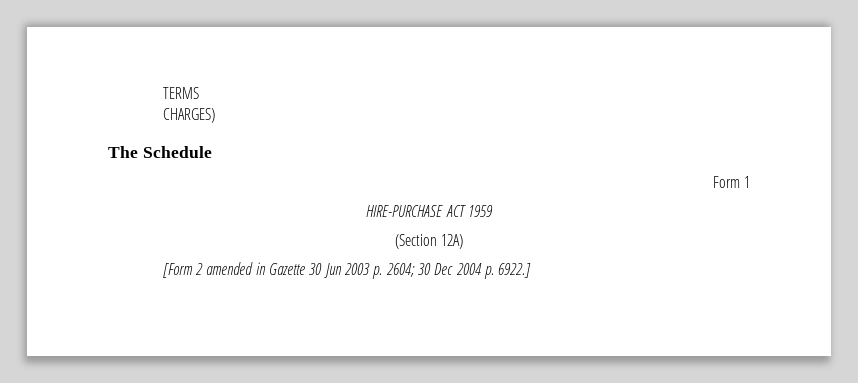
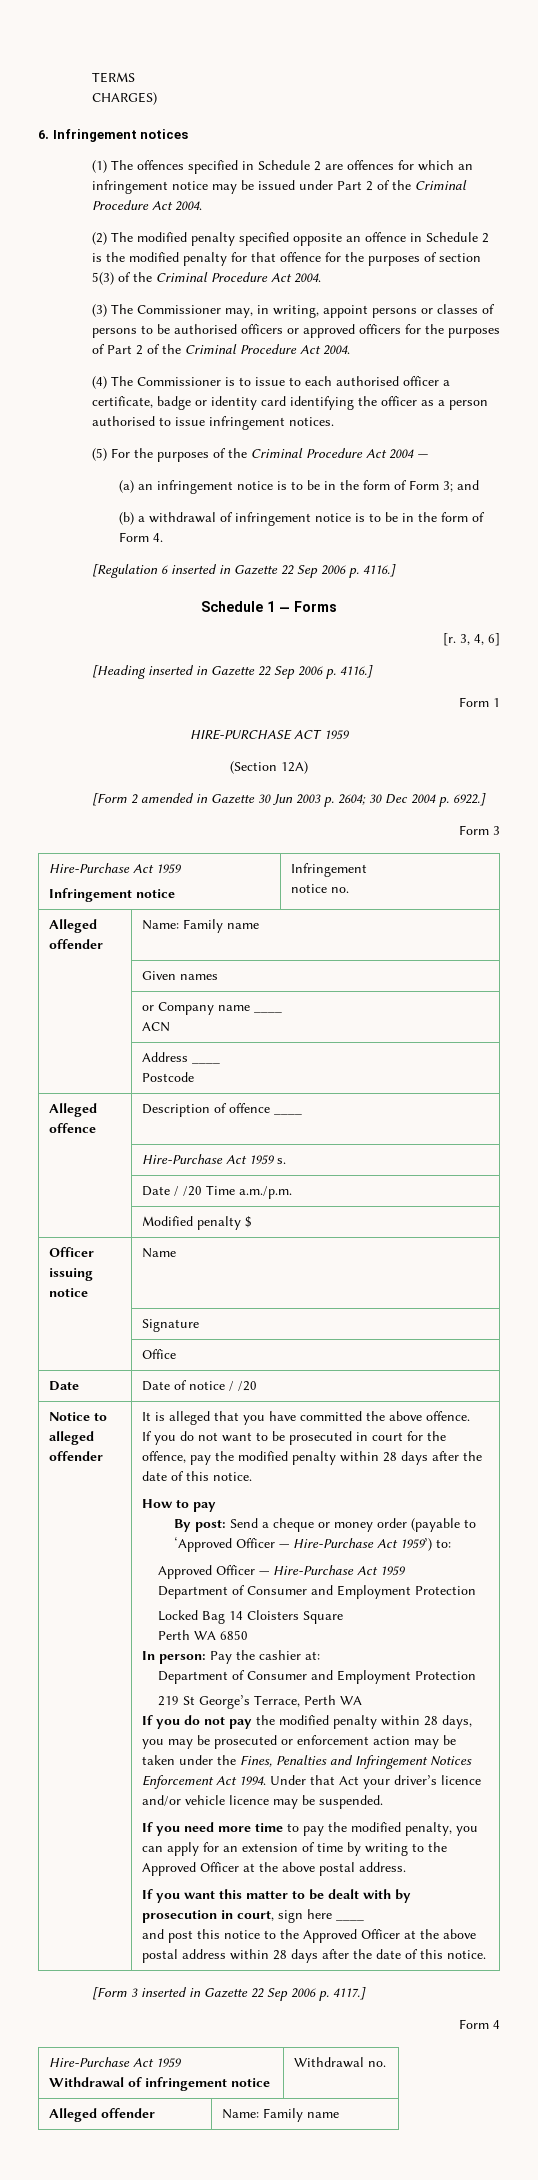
- The Schedule
+ 6. Infringement notices
+ (1) The offences specified in Schedule 2 are offences for which an infringement notice may be issued under Part 2 of the Criminal Procedure Act 2004.
+ (2) The modified penalty specified opposite an offence in Schedule 2 is the modified penalty for that offence for the purposes of section 5(3) of the Criminal Procedure Act 2004.
+ (3) The Commissioner may, in writing, appoint persons or classes of persons to be authorised officers or approved officers for the purposes of Part 2 of the Criminal Procedure Act 2004.
+ (4) The Commissioner is to issue to each authorised officer a certificate, badge or identity card identifying the officer as a person authorised to issue infringement notices.
+ (5) For the purposes of the Criminal Procedure Act 2004 —
+ (a) an infringement notice is to be in the form of Form 3; and
+ (b) a withdrawal of infringement notice is to be in the form of Form 4.
+ [Regulation 6 inserted in Gazette 22 Sep 2006 p. 4116.]
+ Schedule 1 — Forms
+ [r. 3, 4, 6]
+ [Heading inserted in Gazette 22 Sep 2006 p. 4116.]
+ Form 3
+ Hire-Purchase Act 1959
+ Infringement notice | Infringement
+ notice no.
+ Alleged offender | Name: Family name
+ | Given names
+ | or Company name ____
+ ACN
+ | Address ____
+ Postcode
+ Alleged offence | Description of offence ____
+ | Hire-Purchase Act 1959 s.
+ | Date / /20 Time a.m./p.m.
+ | Modified penalty $
+ Officer issuing notice | Name
+ | Signature
+ | Office
+ Date | Date of notice / /20
+ Notice to alleged offender | It is alleged that you have committed the above offence.
+ If you do not want to be prosecuted in court for the offence, pay the modified penalty within 28 days after the date of this notice.
+ How to pay
+ By post: Send a cheque or money order (payable to ‘Approved Officer — Hire-Purchase Act 1959’) to:
+ Approved Officer — Hire-Purchase Act 1959
+ Department of Consumer and Employment Protection
+ Locked Bag 14 Cloisters Square
+ Perth WA 6850
+ In person: Pay the cashier at:
+ Department of Consumer and Employment Protection
+ 219 St George’s Terrace, Perth WA
+ If you do not pay the modified penalty within 28 days, you may be prosecuted or enforcement action may be taken under the Fines, Penalties and Infringement Notices Enforcement Act 1994. Under that Act your driver’s licence and/or vehicle licence may be suspended.
+ If you need more time to pay the modified penalty, you can apply for an extension of time by writing to the Approved Officer at the above postal address.
+ If you want this matter to be dealt with by prosecution in court, sign here ____
+ and post this notice to the Approved Officer at the above postal address within 28 days after the date of this notice.
+ [Form 3 inserted in Gazette 22 Sep 2006 p. 4117.]
+ Form 4
+ Hire-Purchase Act 1959
+ Withdrawal of infringement notice | Withdrawal no.
+ Alleged offender | Name: Family name

